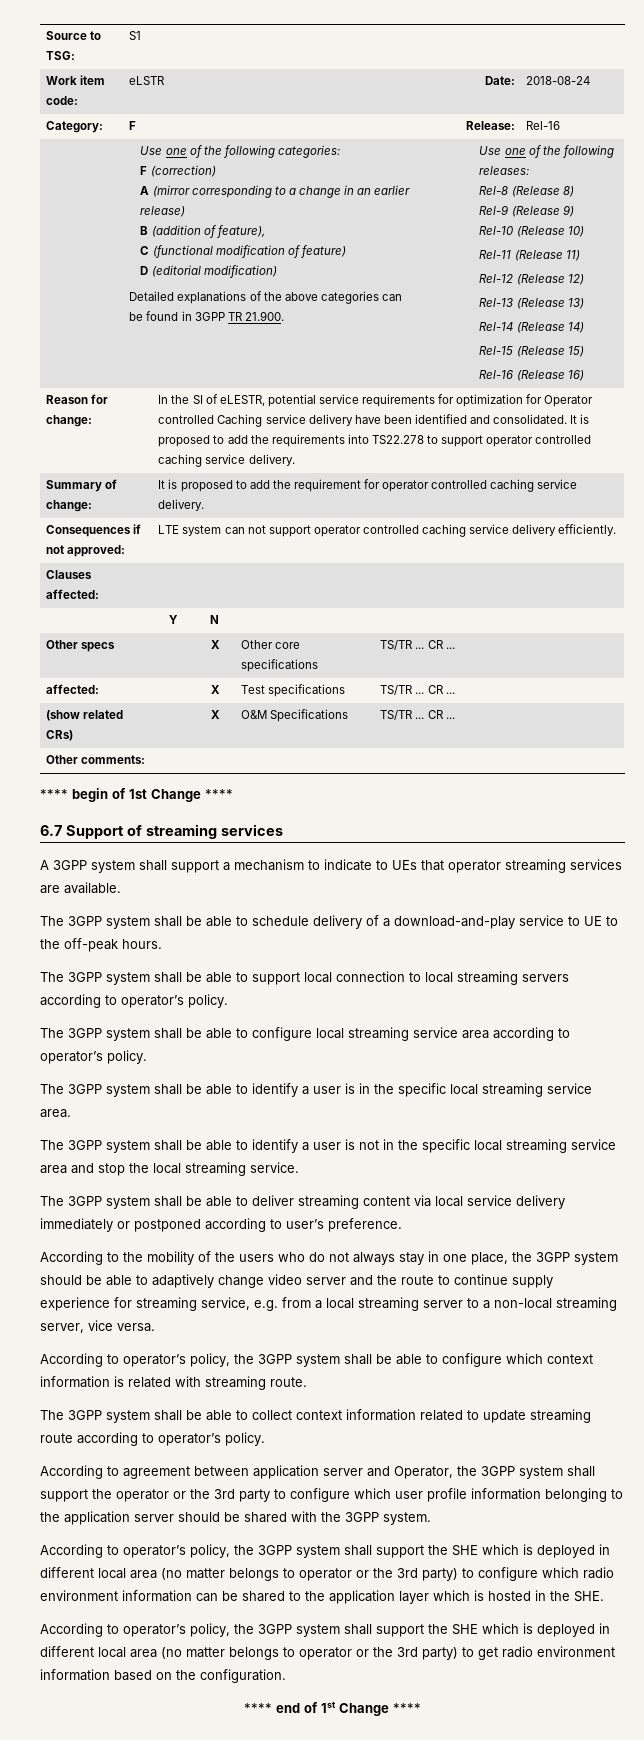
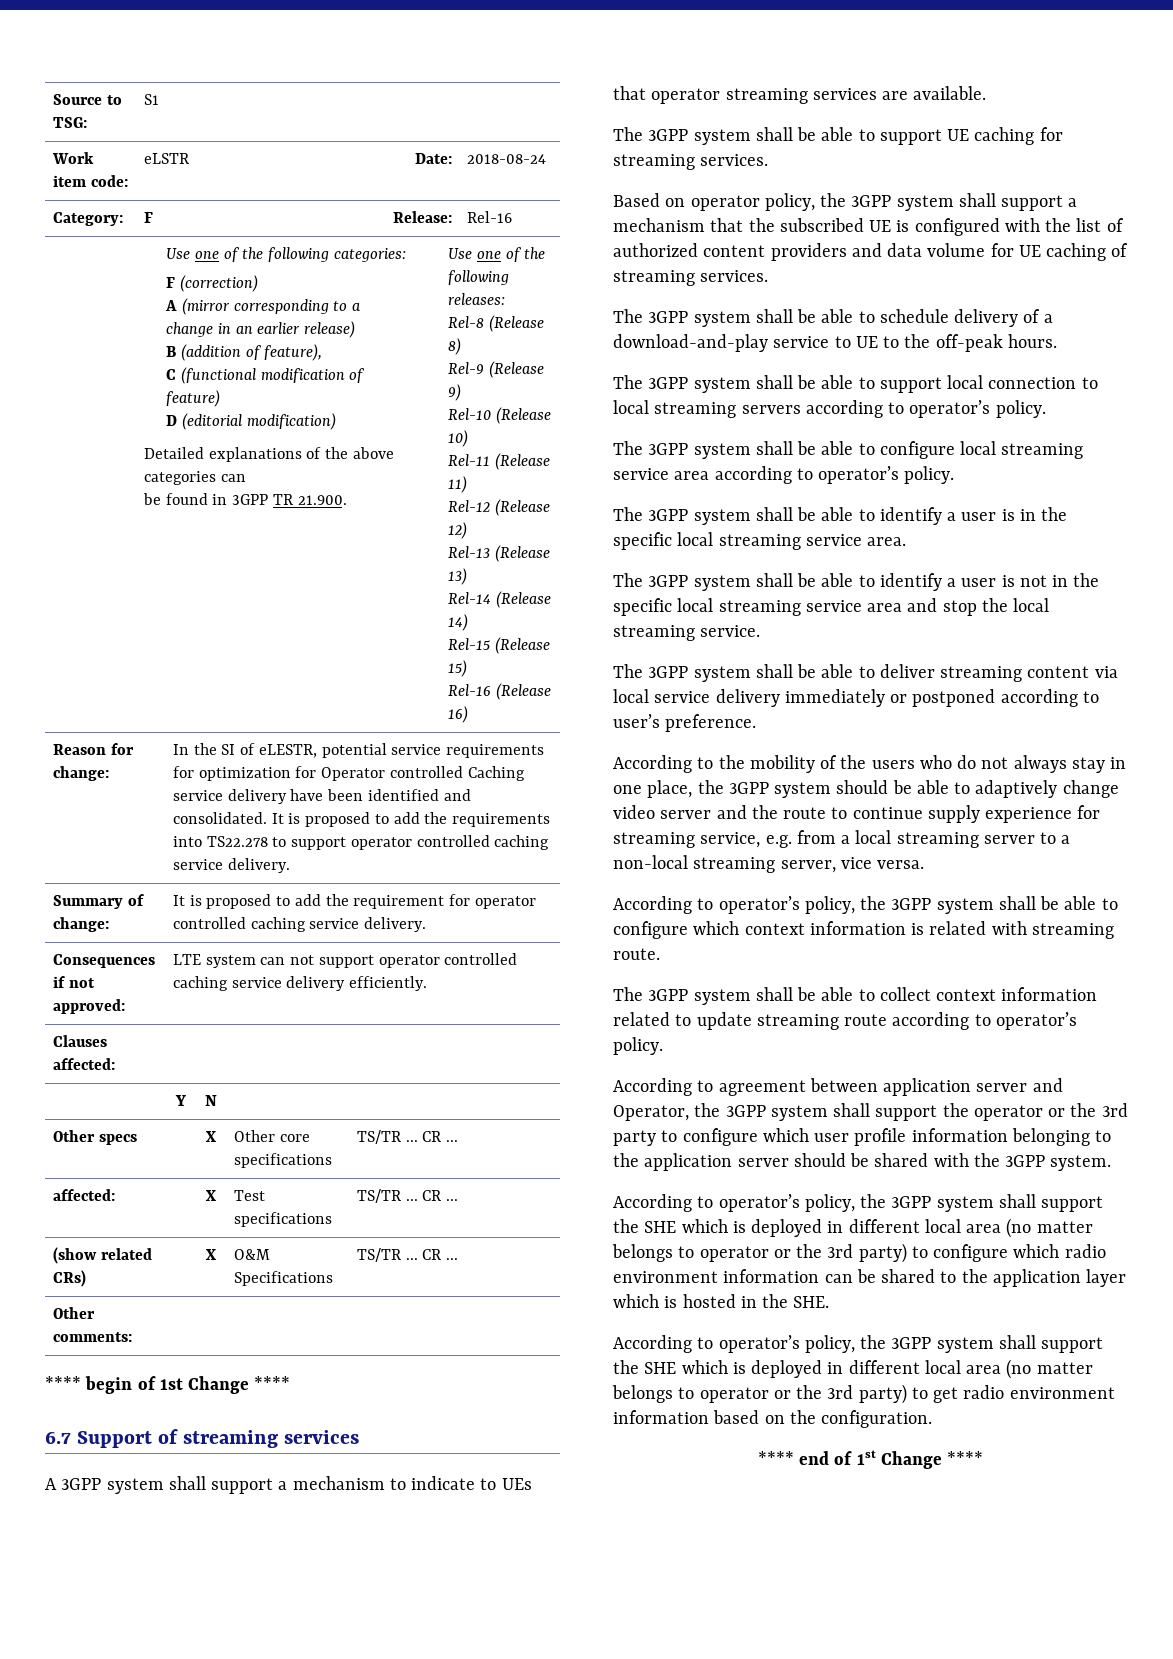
+ The 3GPP system shall be able to support UE caching for streaming services.
+ Based on operator policy, the 3GPP system shall support a mechanism that the subscribed UE is configured with the list of authorized content providers and data volume for UE caching of streaming services.

